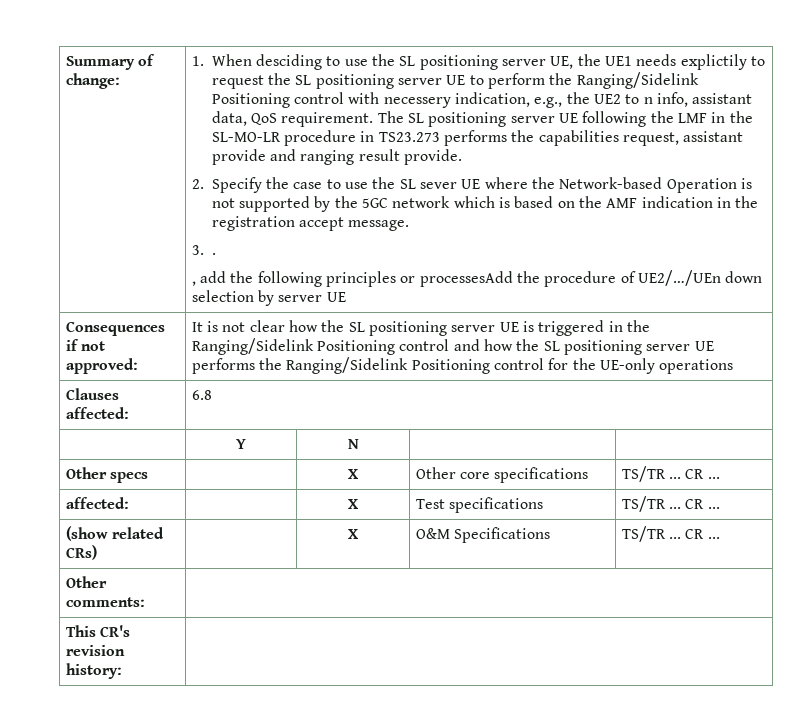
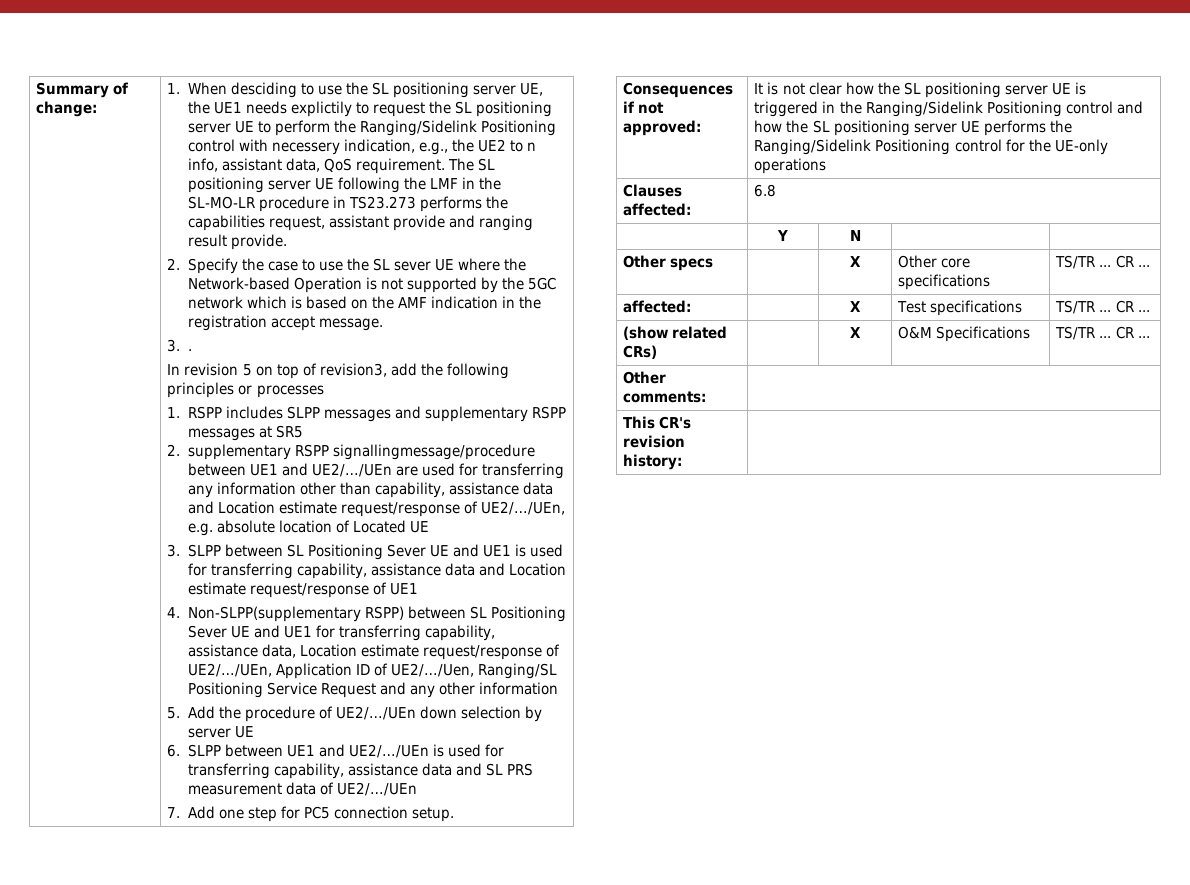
- , add the following principles or processesAdd the procedure of UE2/…/UEn down selection by server UE
+ In revision 5 on top of revision3, add the following principles or processes
+ 1. RSPP includes SLPP messages and supplementary RSPP messages at SR5
+ 2. supplementary RSPP signallingmessage/procedure between UE1 and UE2/…/UEn are used for transferring any information other than capability, assistance data and Location estimate request/response of UE2/…/UEn, e.g. absolute location of Located UE
+ 3. SLPP between SL Positioning Sever UE and UE1 is used for transferring capability, assistance data and Location estimate request/response of UE1
+ 4. Non-SLPP(supplementary RSPP) between SL Positioning Sever UE and UE1 for transferring capability, assistance data, Location estimate request/response of UE2/…/UEn, Application ID of UE2/…/Uen, Ranging/SL Positioning Service Request and any other information
+ 5. Add the procedure of UE2/…/UEn down selection by server UE
+ 6. SLPP between UE1 and UE2/…/UEn is used for transferring capability, assistance data and SL PRS measurement data of UE2/…/UEn
+ 7. Add one step for PC5 connection setup.

